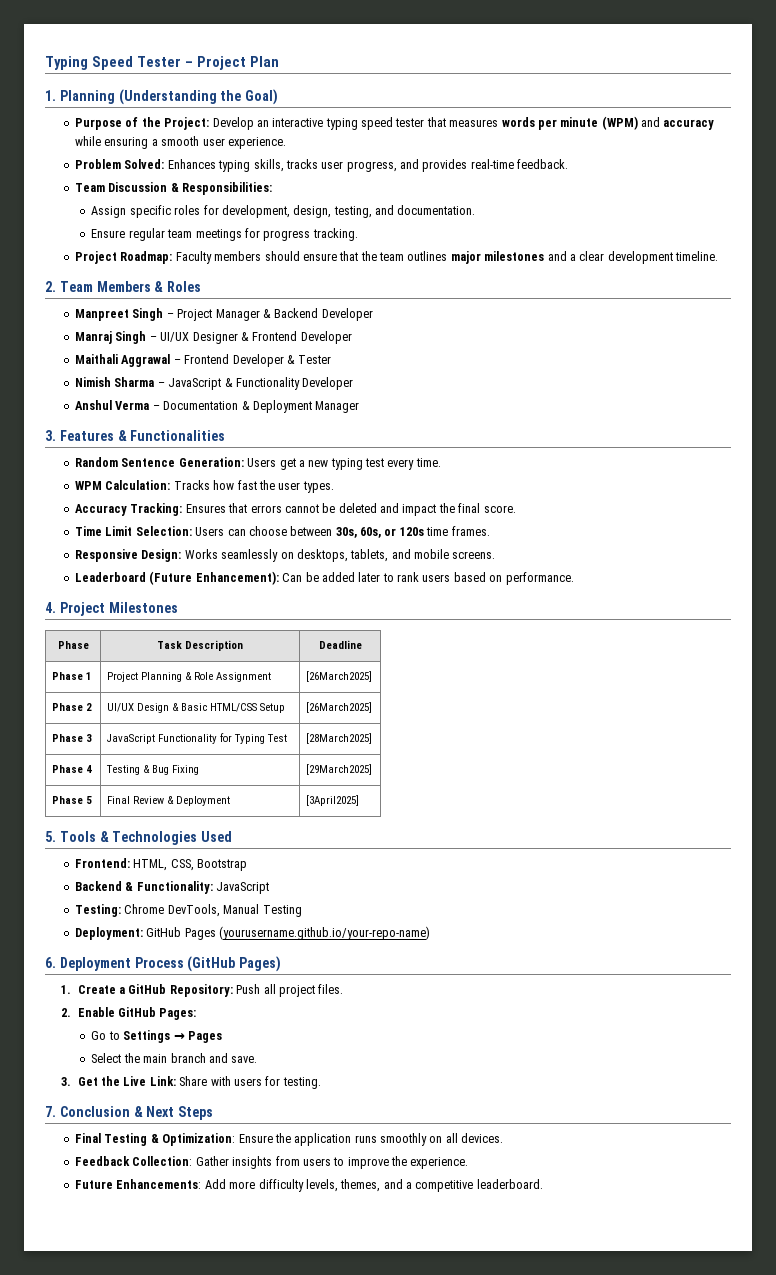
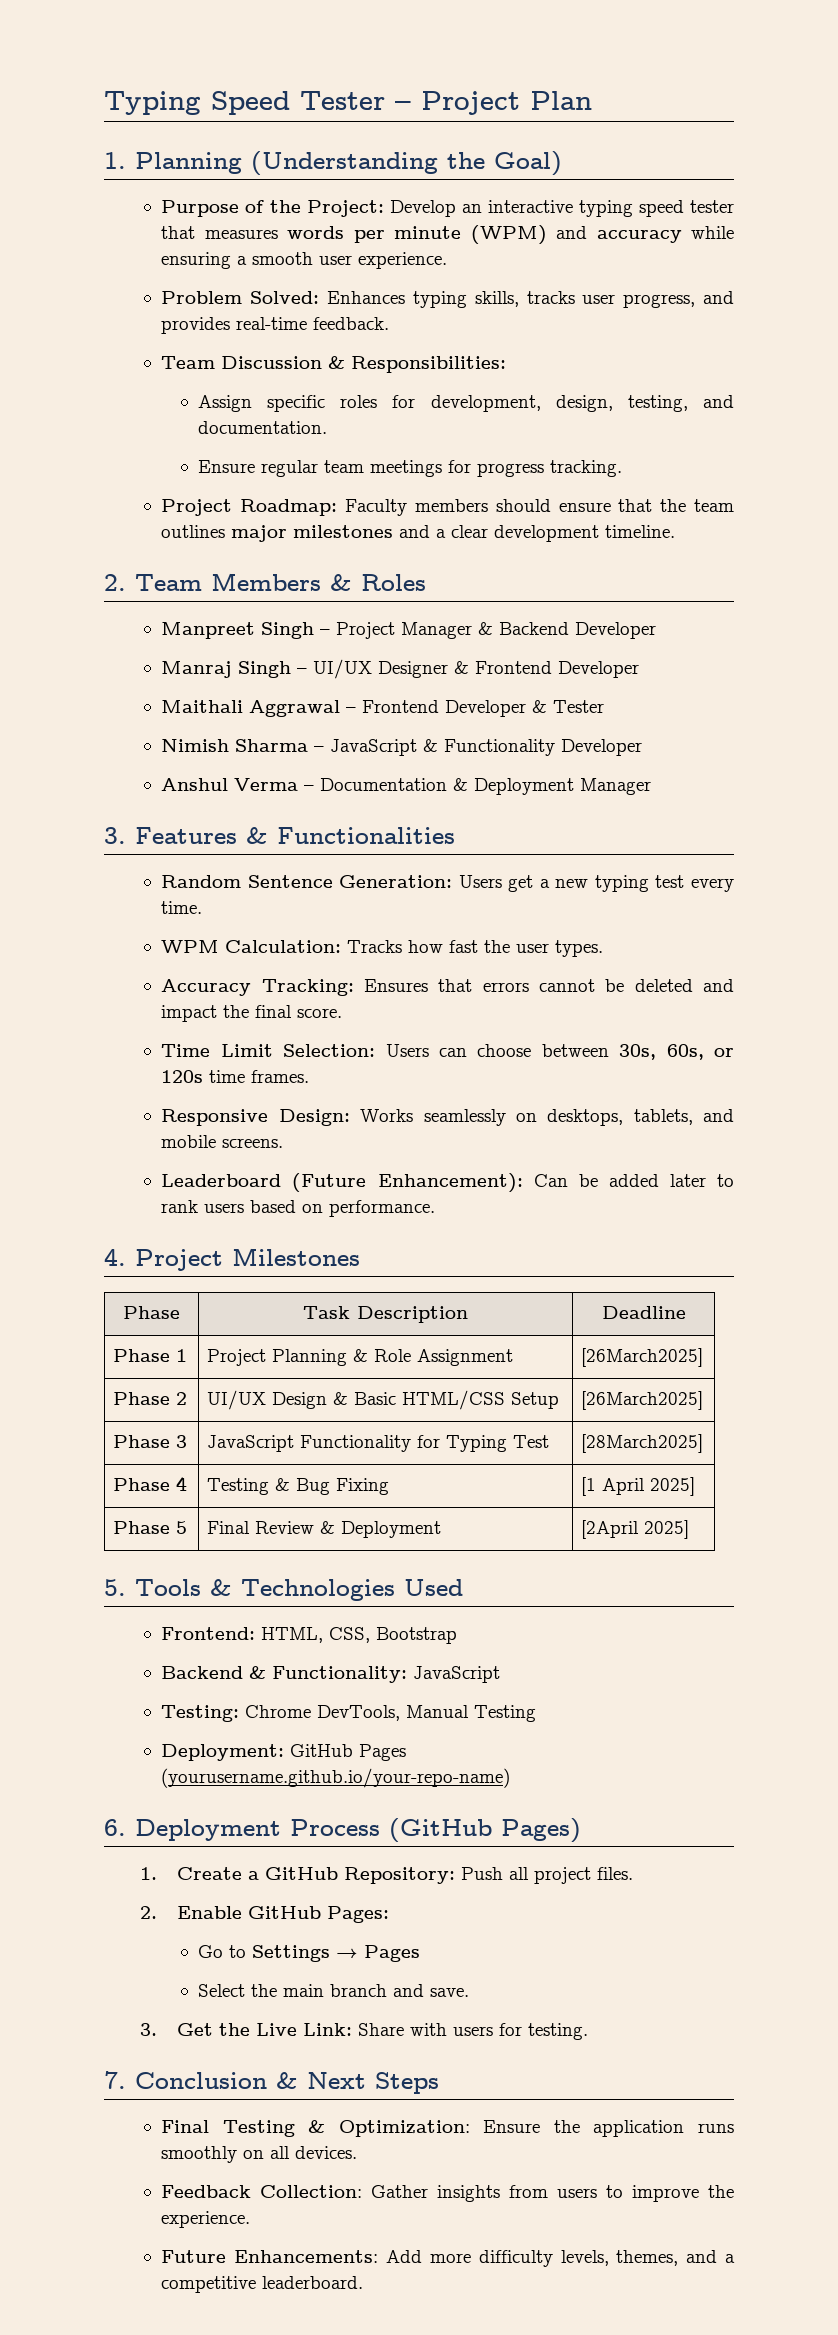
- Phase 4 | Testing & Bug Fixing | [29March2025]
+ Phase 4 | Testing & Bug Fixing | [1 April 2025]
- Phase 5 | Final Review & Deployment | [3April2025]
+ Phase 5 | Final Review & Deployment | [2April 2025]

